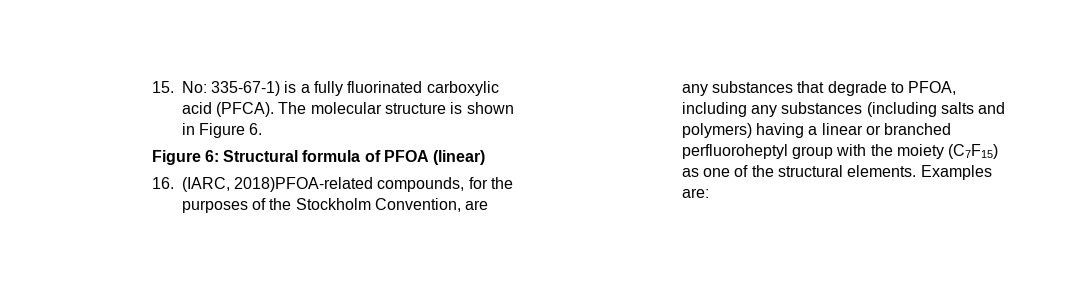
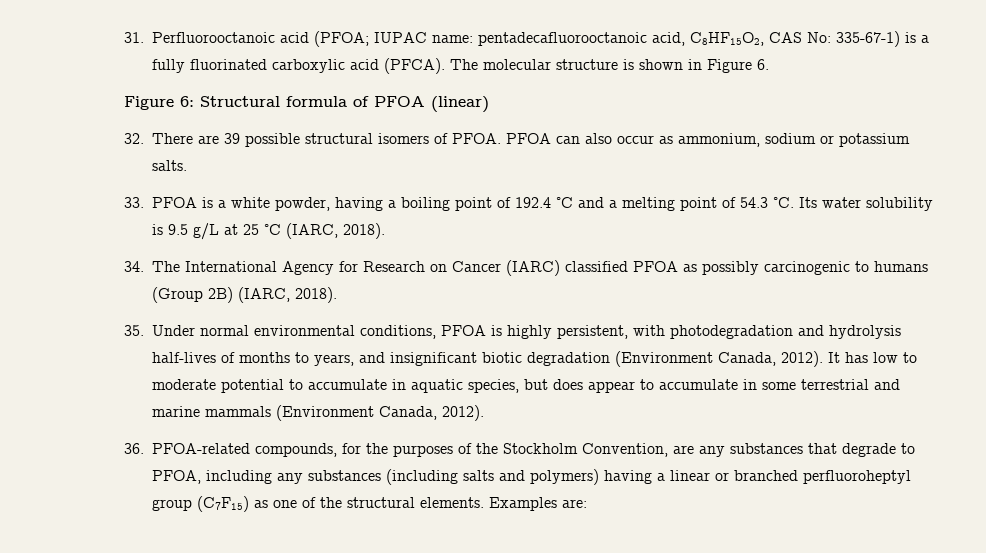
- 15. No: 335-67-1) is a fully fluorinated carboxylic acid (PFCA).
+ 31. Perfluorooctanoic acid (PFOA; IUPAC name: pentadecafluorooctanoic acid, C8HF15O2, CAS No: 335-67-1) is a fully fluorinated carboxylic acid (PFCA).
- 16. (IARC, 2018)PFOA-related compounds, for the purposes of the Stockholm Convention, are any substances that degrade to PFOA, including any substances (including salts and polymers) having a linear or branched perfluoroheptyl group with the moiety (C7F15) as one of the structural elements.
+ 32. There are 39 possible structural isomers of PFOA. PFOA can also occur as ammonium, sodium or potassium salts.
+ 33. PFOA is a white powder, having a boiling point of 192.4 °C and a melting point of 54.3 °C. Its water solubility is 9.5 g/L at 25 °C (IARC, 2018).
+ 34. The International Agency for Research on Cancer (IARC) classified PFOA as possibly carcinogenic to humans (Group 2B) (IARC, 2018).
+ 35. Under normal environmental conditions, PFOA is highly persistent, with photodegradation and hydrolysis half-lives of months to years, and insignificant biotic degradation (Environment Canada, 2012). It has low to moderate potential to accumulate in aquatic species, but does appear to accumulate in some terrestrial and marine mammals (Environment Canada, 2012).
+ 36. PFOA-related compounds, for the purposes of the Stockholm Convention, are any substances that degrade to PFOA, including any substances (including salts and polymers) having a linear or branched perfluoroheptyl group (C7F15) as one of the structural elements.

